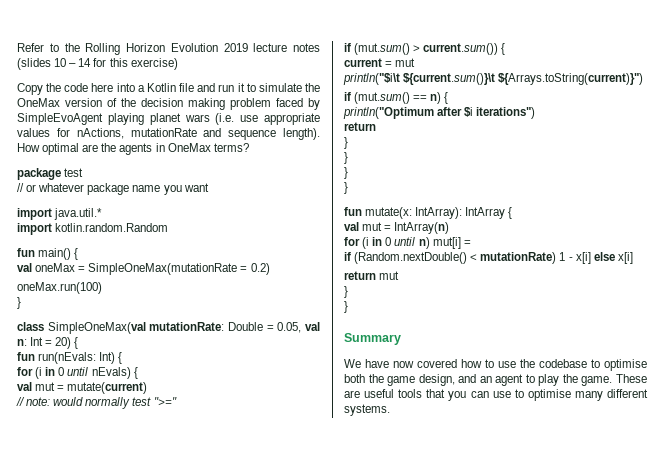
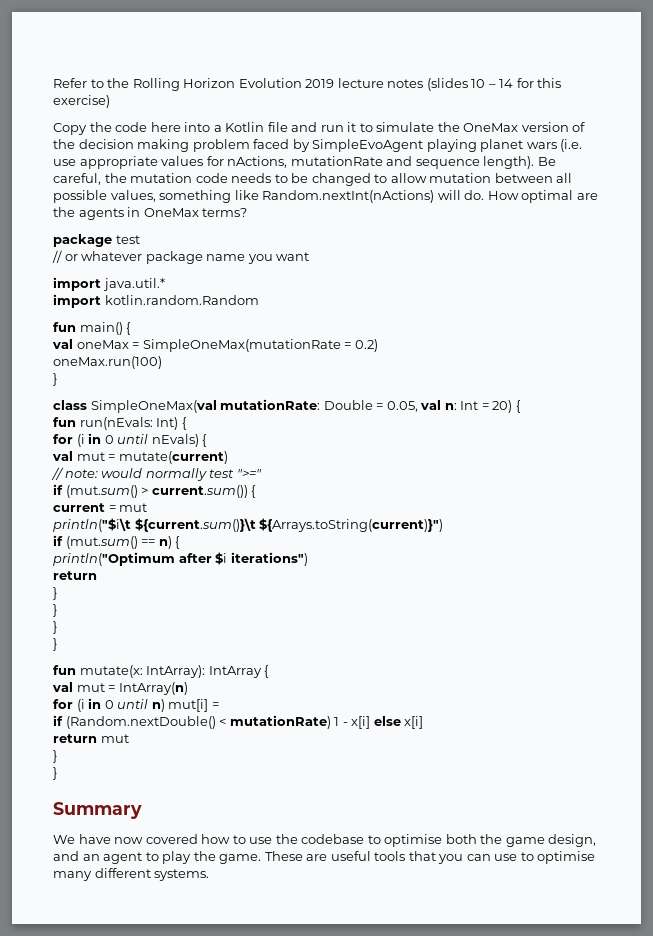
+ Be careful, the mutation code needs to be changed to allow mutation between all possible values, something like Random.nextInt(nActions) will do.

